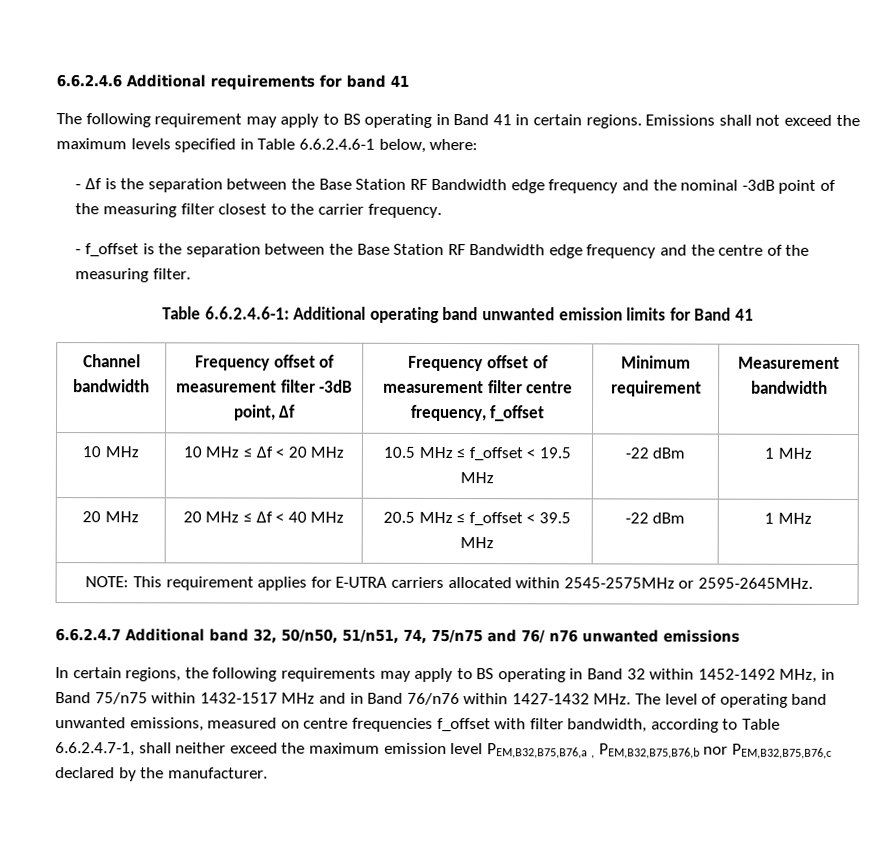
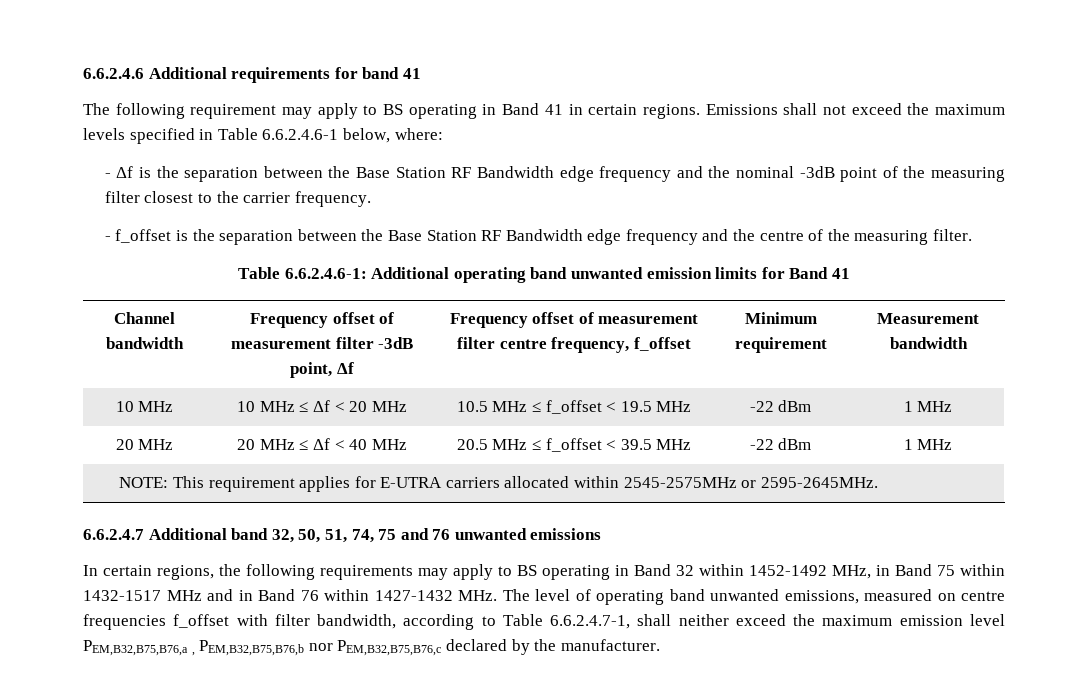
- 6.6.2.4.7 Additional band 32, 50/n50, 51/n51, 74, 75/n75 and 76/ n76 unwanted emissions
+ 6.6.2.4.7 Additional band 32, 50, 51, 74, 75 and 76 unwanted emissions
- In certain regions, the following requirements may apply to BS operating in Band 32 within 1452-1492 MHz, in Band 75/n75 within 1432-1517 MHz and in Band 76/n76 within 1427-1432 MHz. The level of operating band unwanted emissions, measured on centre frequencies f_offset with filter bandwidth, according to Table 6.6.2.4.7-1, shall neither exceed the maximum emission level PEM,B32,B75,B76,a , PEM,B32,B75,B76,b nor PEM,B32,B75,B76,c declared by the manufacturer.
+ In certain regions, the following requirements may apply to BS operating in Band 32 within 1452-1492 MHz, in Band 75 within 1432-1517 MHz and in Band 76 within 1427-1432 MHz. The level of operating band unwanted emissions, measured on centre frequencies f_offset with filter bandwidth, according to Table 6.6.2.4.7-1, shall neither exceed the maximum emission level PEM,B32,B75,B76,a , PEM,B32,B75,B76,b nor PEM,B32,B75,B76,c declared by the manufacturer.

